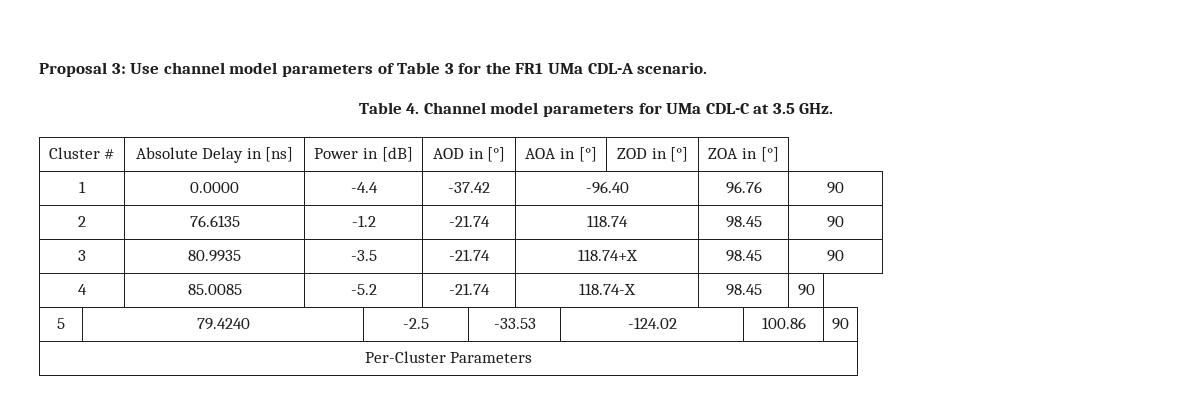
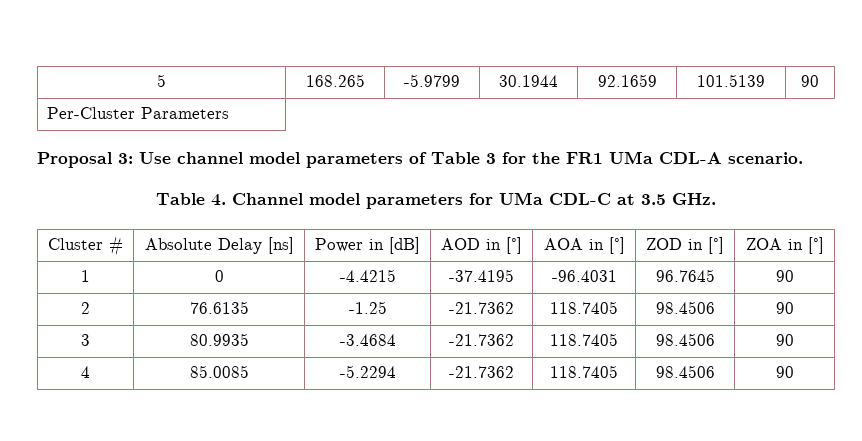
+ 5 | 168.265 | -5.9799 | 30.1944 | 92.1659 | 101.5139 | 90
+ Per-Cluster Parameters
- Cluster # | Absolute Delay in [ns] | Power in [dB] | AOD in [°] | AOA in [°] | ZOD in [°] | ZOA in [°]
+ Cluster # | Absolute Delay [ns] | Power in [dB] | AOD in [°] | AOA in [°] | ZOD in [°] | ZOA in [°]
- 1 | 0.0000 | -4.4 | -37.42 | -96.40 | 96.76 | 90
+ 1 | 0 | -4.4215 | -37.4195 | -96.4031 | 96.7645 | 90
- 2 | 76.6135 | -1.2 | -21.74 | 118.74 | 98.45 | 90
+ 2 | 76.6135 | -1.25 | -21.7362 | 118.7405 | 98.4506 | 90
- 3 | 80.9935 | -3.5 | -21.74 | 118.74+X | 98.45 | 90
+ 3 | 80.9935 | -3.4684 | -21.7362 | 118.7405 | 98.4506 | 90
- 4 | 85.0085 | -5.2 | -21.74 | 118.74-X | 98.45 | 90
- 5 | 79.4240 | -2.5 | -33.53 | -124.02 | 100.86 | 90
- Per-Cluster Parameters
+ 4 | 85.0085 | -5.2294 | -21.7362 | 118.7405 | 98.4506 | 90

